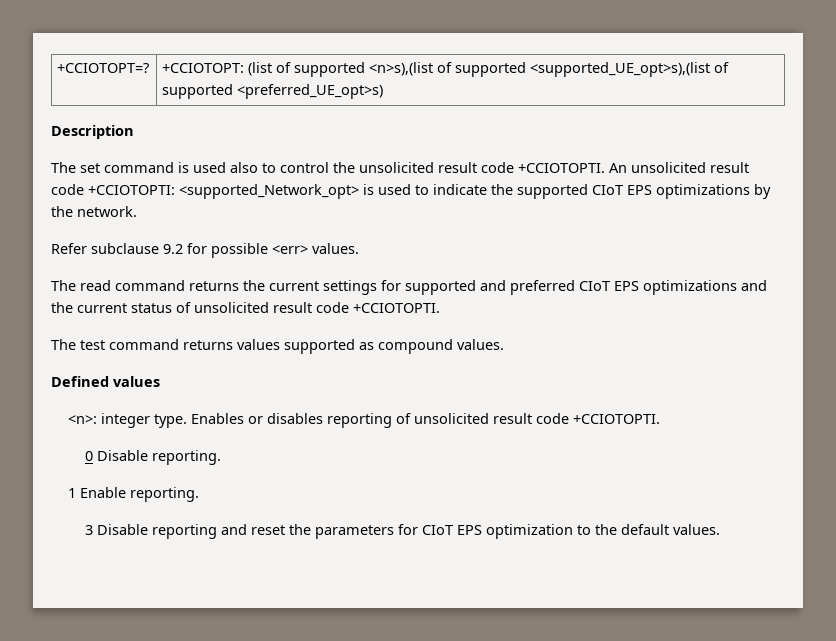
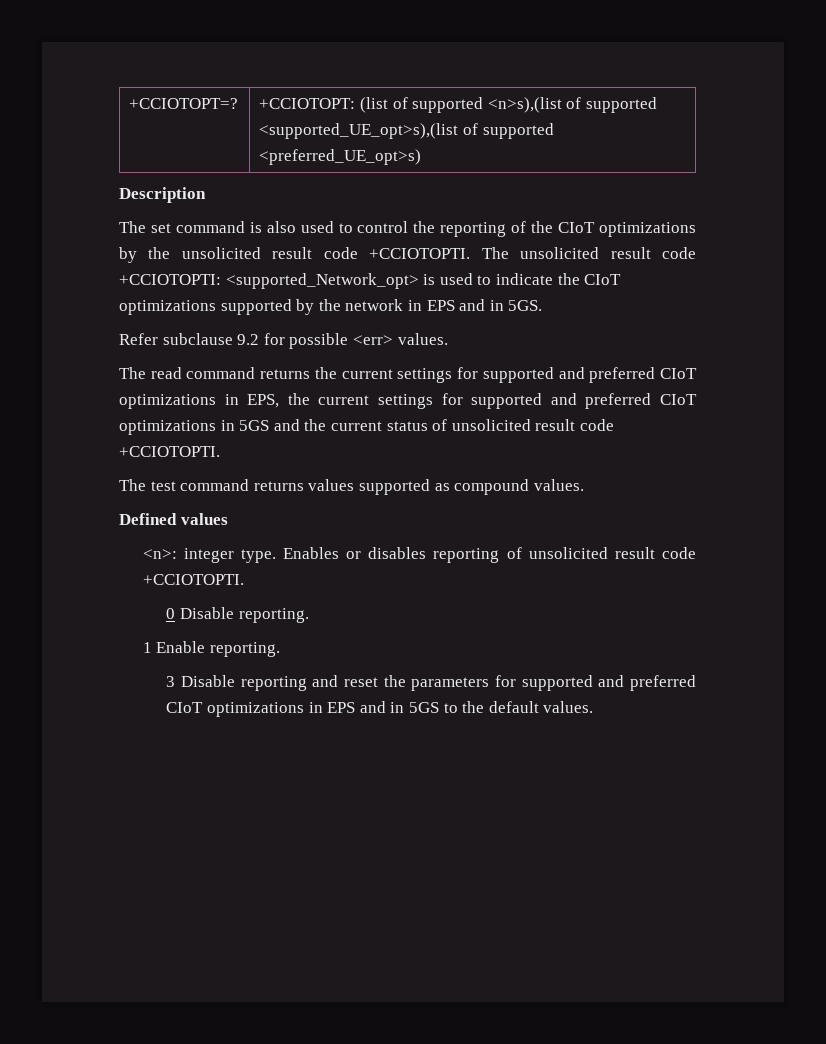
- The set command is used also to control the unsolicited result code +CCIOTOPTI. An unsolicited result code +CCIOTOPTI: <supported_Network_opt> is used to indicate the supported CIoT EPS optimizations by the network.
+ The set command is also used to control the reporting of the CIoT optimizations by the unsolicited result code +CCIOTOPTI. The unsolicited result code +CCIOTOPTI: <supported_Network_opt> is used to indicate the CIoT optimizations supported by the network in EPS and in 5GS.
- The read command returns the current settings for supported and preferred CIoT EPS optimizations and the current status of unsolicited result code +CCIOTOPTI.
+ The read command returns the current settings for supported and preferred CIoT optimizations in EPS, the current settings for supported and preferred CIoT optimizations in 5GS and the current status of unsolicited result code +CCIOTOPTI.
- 3 Disable reporting and reset the parameters for CIoT EPS optimization to the default values.
+ 3 Disable reporting and reset the parameters for supported and preferred CIoT optimizations in EPS and in 5GS to the default values.

